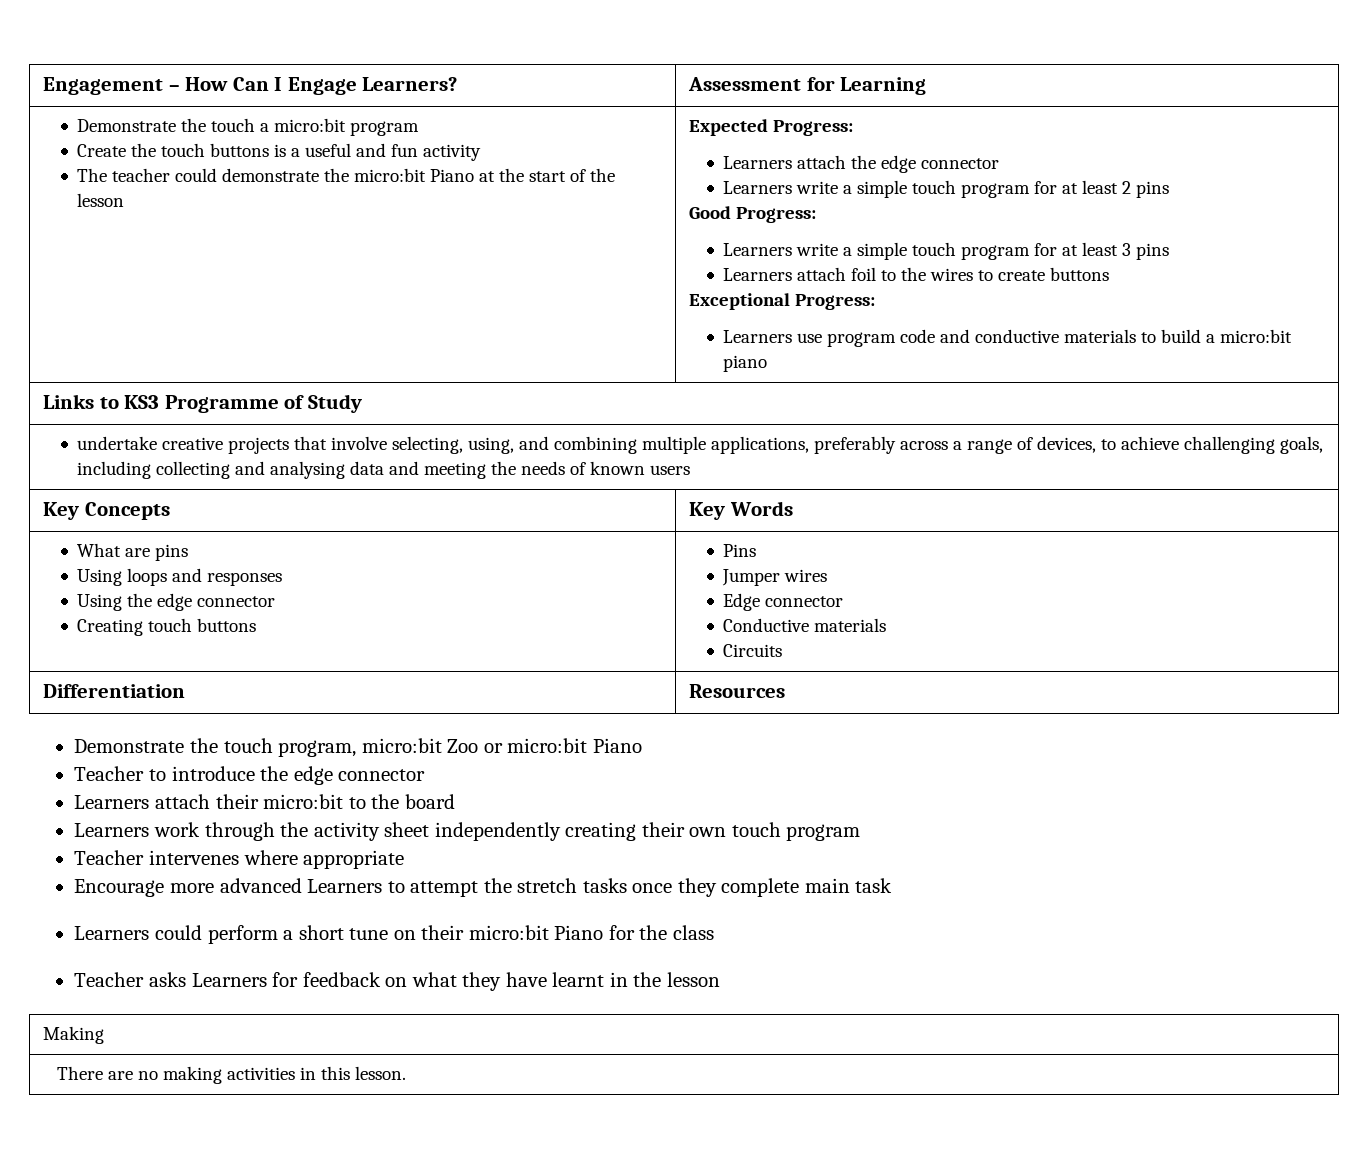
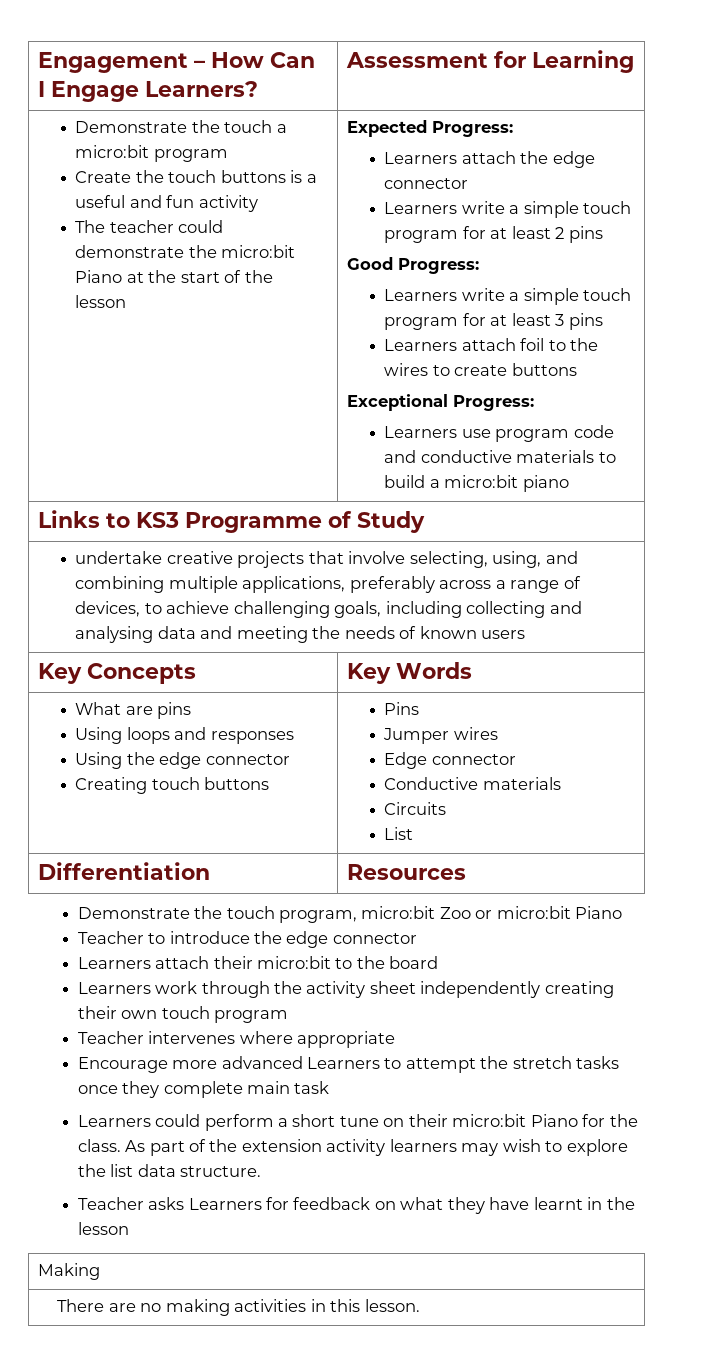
  What are pins
  Using loops and responses
  Using the edge connector
  Creating touch buttons | Pins
  Jumper wires
  Edge connector
  Conductive materials
  Circuits
+ List
- Learners could perform a short tune on their micro:bit Piano for the class
+ Learners could perform a short tune on their micro:bit Piano for the class. As part of the extension activity learners may wish to explore the list data structure.

